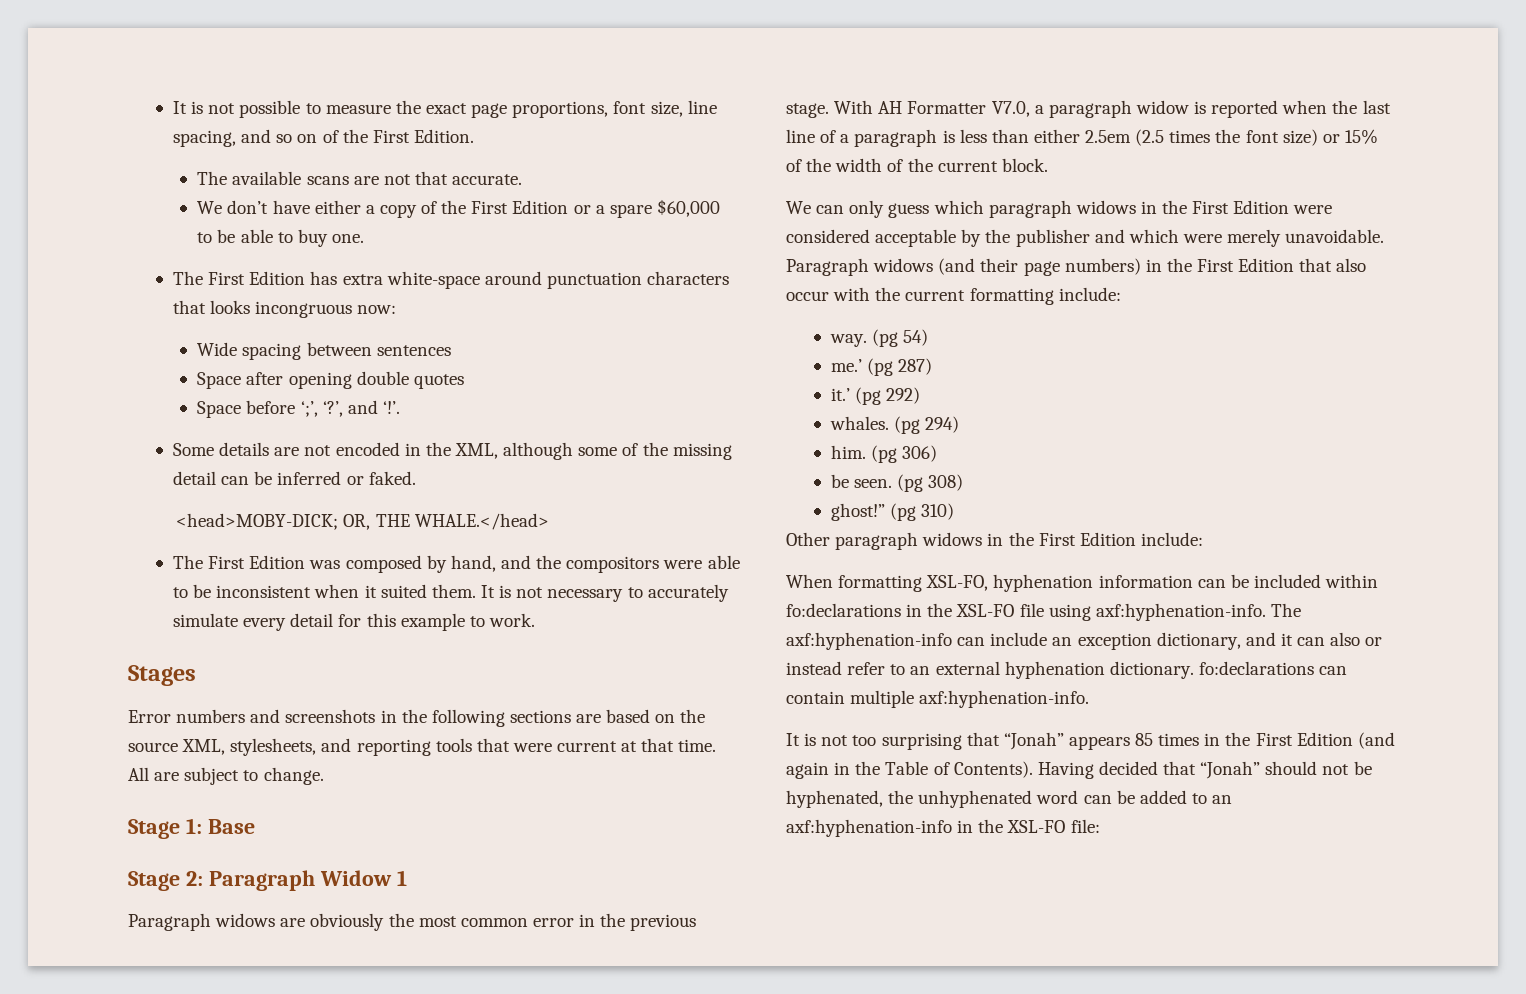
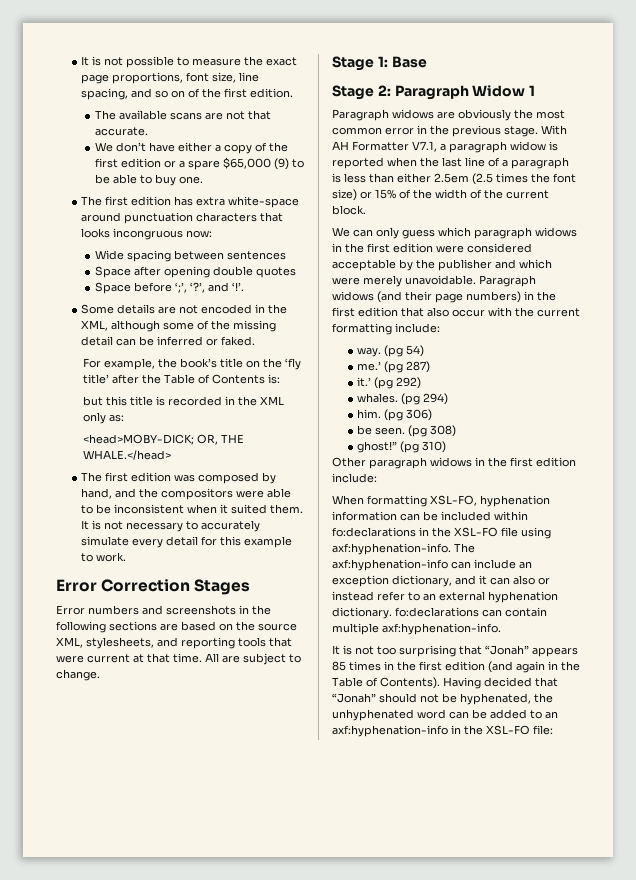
- It is not possible to measure the exact page proportions, font size, line spacing, and so on of the First Edition.
+ It is not possible to measure the exact page proportions, font size, line spacing, and so on of the first edition.
- We don’t have either a copy of the First Edition or a spare $60,000 to be able to buy one.
+ We don’t have either a copy of the first edition or a spare $65,000 (9) to be able to buy one.
- The First Edition has extra white-space around punctuation characters that looks incongruous now:
+ The first edition has extra white-space around punctuation characters that looks incongruous now:
+ For example, the book’s title on the ‘fly title’ after the Table of Contents is:
+ but this title is recorded in the XML only as:
- The First Edition was composed by hand, and the compositors were able to be inconsistent when it suited them.
+ The first edition was composed by hand, and the compositors were able to be inconsistent when it suited them.
- Stages
+ Error Correction Stages
- With AH Formatter V7.0, a paragraph widow is reported when the last line of a paragraph is less than either 2.5em (2.5 times the font size) or 15% of the width of the current block.
+ With AH Formatter V7.1, a paragraph widow is reported when the last line of a paragraph is less than either 2.5em (2.5 times the font size) or 15% of the width of the current block.
- We can only guess which paragraph widows in the First Edition were considered acceptable by the publisher and which were merely unavoidable.
+ We can only guess which paragraph widows in the first edition were considered acceptable by the publisher and which were merely unavoidable.
- Paragraph widows (and their page numbers) in the First Edition that also occur with the current formatting include:
+ Paragraph widows (and their page numbers) in the first edition that also occur with the current formatting include:
- Other paragraph widows in the First Edition include:
+ Other paragraph widows in the first edition include:
- It is not too surprising that “Jonah” appears 85 times in the First Edition (and again in the Table of Contents).
+ It is not too surprising that “Jonah” appears 85 times in the first edition (and again in the Table of Contents).

